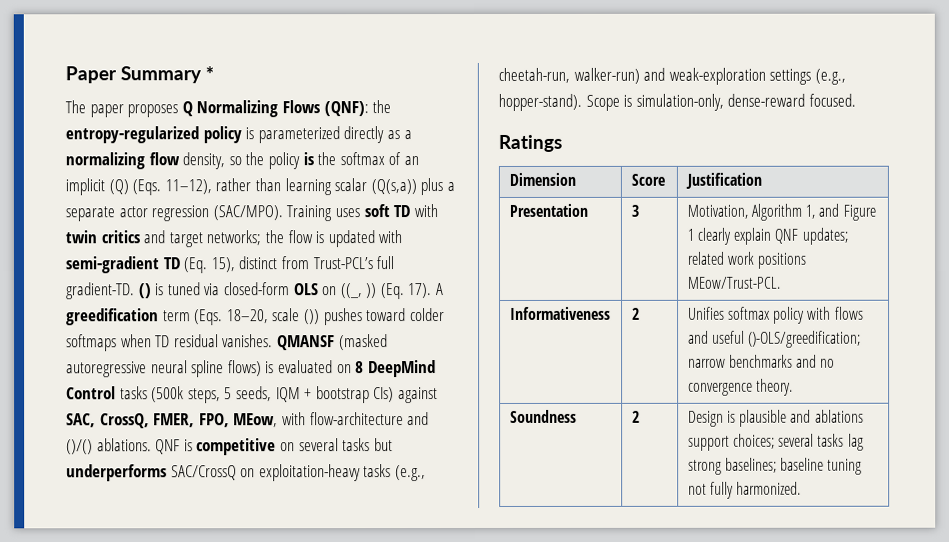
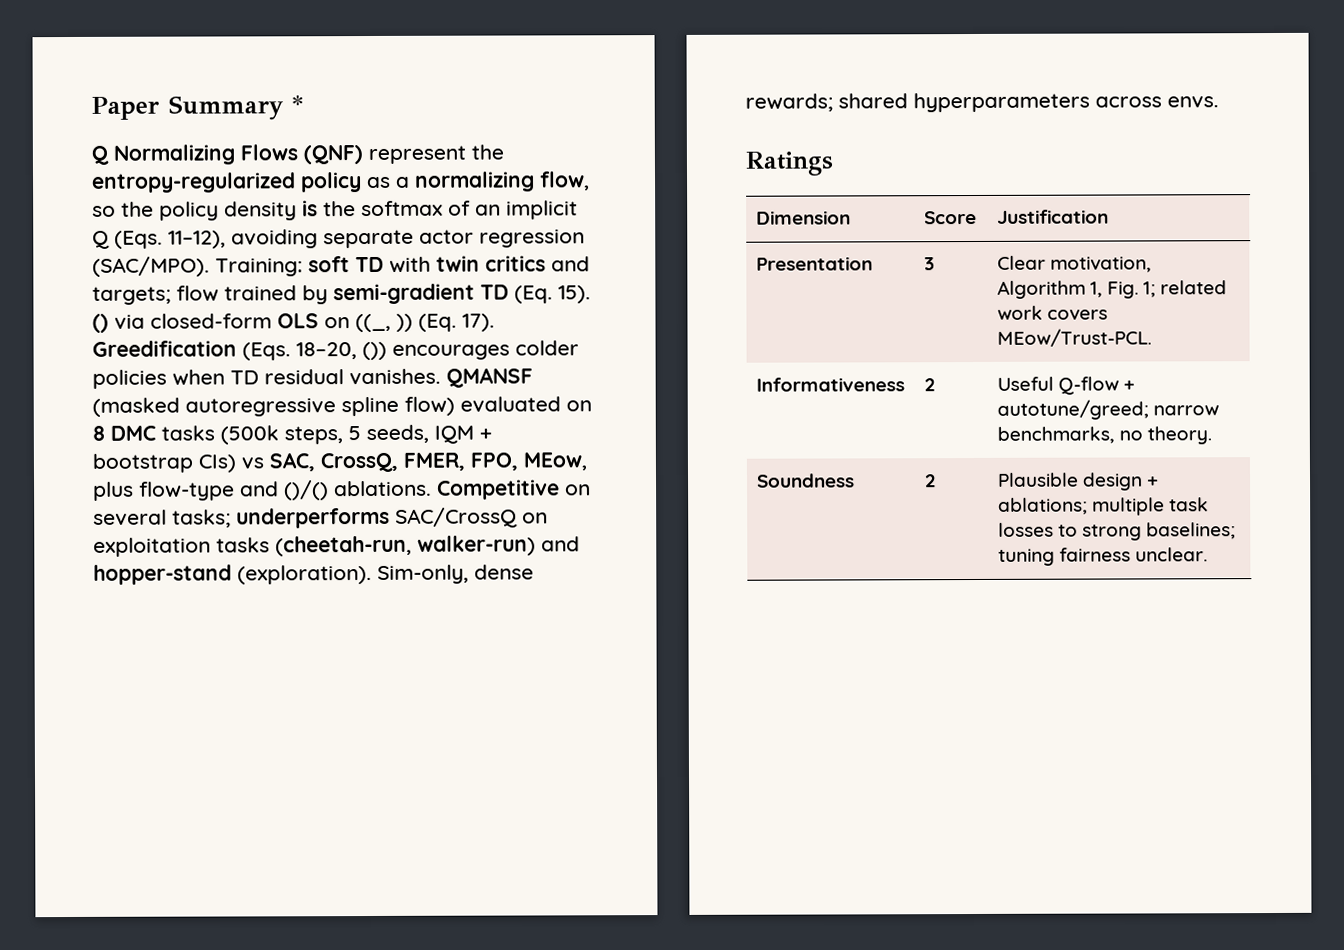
- The paper proposes Q Normalizing Flows (QNF): the entropy-regularized policy is parameterized directly as a normalizing flow density, so the policy is the softmax of an implicit (Q) (Eqs. 11–12), rather than learning scalar (Q(s,a)) plus a separate actor regression (SAC/MPO).
+ Q Normalizing Flows (QNF) represent the entropy-regularized policy as a normalizing flow, so the policy density is the softmax of an implicit Q (Eqs. 11–12), avoiding separate actor regression (SAC/MPO).
- Training uses soft TD with twin critics and target networks; the flow is updated with semi-gradient TD (Eq. 15), distinct from Trust-PCL’s full gradient-TD. () is tuned via closed-form OLS on ((_, )) (Eq. 17).
+ Training: soft TD with twin critics and targets; flow trained by semi-gradient TD (Eq. 15). () via closed-form OLS on ((_, )) (Eq. 17).
- A greedification term (Eqs. 18–20, scale ()) pushes toward colder softmaps when TD residual vanishes.
+ Greedification (Eqs. 18–20, ()) encourages colder policies when TD residual vanishes.
- QMANSF (masked autoregressive neural spline flows) is evaluated on 8 DeepMind Control tasks (500k steps, 5 seeds, IQM + bootstrap CIs) against SAC, CrossQ, FMER, FPO, MEow, with flow-architecture and ()/() ablations.
+ QMANSF (masked autoregressive spline flow) evaluated on 8 DMC tasks (500k steps, 5 seeds, IQM + bootstrap CIs) vs SAC, CrossQ, FMER, FPO, MEow, plus flow-type and ()/() ablations.
- QNF is competitive on several tasks but underperforms SAC/CrossQ on exploitation-heavy tasks (e.g., cheetah-run, walker-run) and weak-exploration settings (e.g., hopper-stand). Scope is simulation-only, dense-reward focused.
+ Competitive on several tasks; underperforms SAC/CrossQ on exploitation tasks (cheetah-run, walker-run) and hopper-stand (exploration). Sim-only, dense rewards; shared hyperparameters across envs.
- Presentation | 3 | Motivation, Algorithm 1, and Figure 1 clearly explain QNF updates; related work positions MEow/Trust-PCL.
+ Presentation | 3 | Clear motivation, Algorithm 1, Fig. 1; related work covers MEow/Trust-PCL.
- Informativeness | 2 | Unifies softmax policy with flows and useful ()-OLS/greedification; narrow benchmarks and no convergence theory.
- Soundness | 2 | Design is plausible and ablations support choices; several tasks lag strong baselines; baseline tuning not fully harmonized.
+ Informativeness | 2 | Useful Q-flow + autotune/greed; narrow benchmarks, no theory.
+ Soundness | 2 | Plausible design + ablations; multiple task losses to strong baselines; tuning fairness unclear.

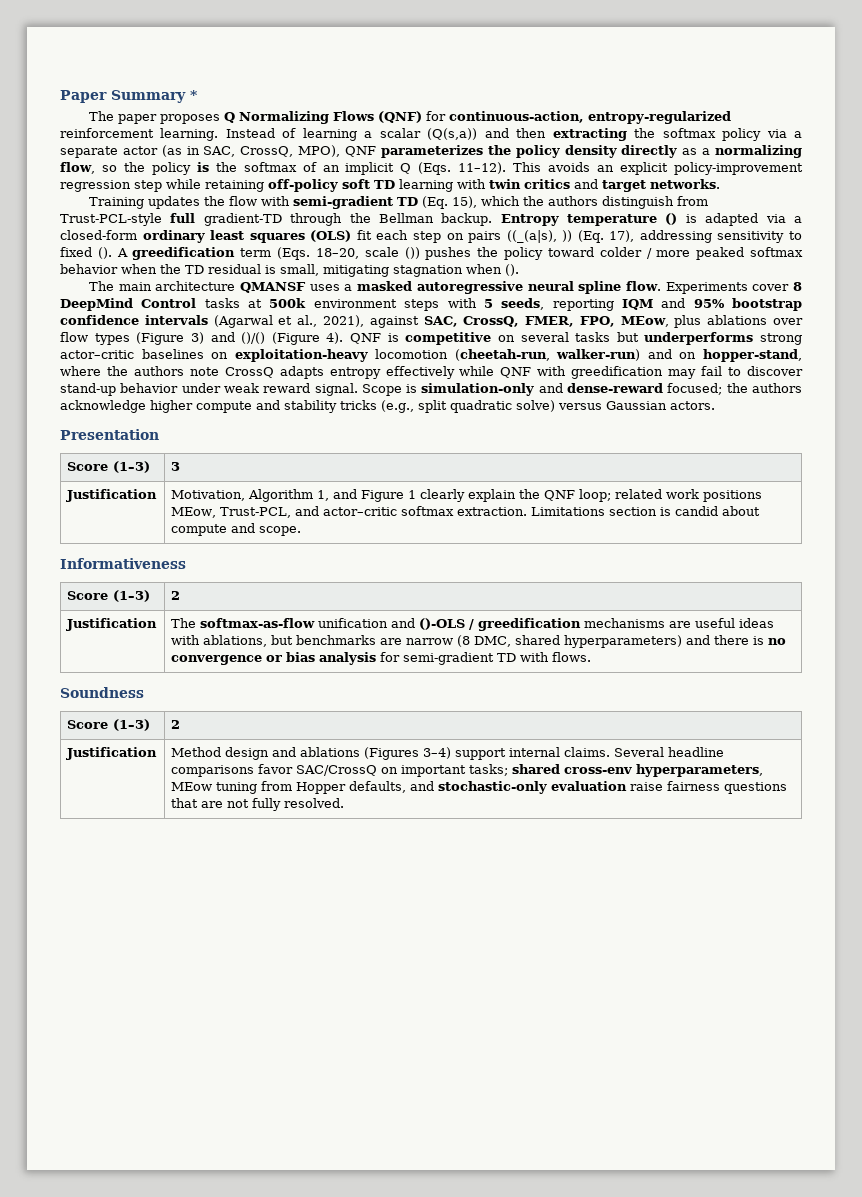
- Q Normalizing Flows (QNF) represent the entropy-regularized policy as a normalizing flow, so the policy density is the softmax of an implicit Q (Eqs. 11–12), avoiding separate actor regression (SAC/MPO). Training: soft TD with twin critics and targets; flow trained by semi-gradient TD (Eq. 15). () via closed-form OLS on ((_, )) (Eq. 17). Greedification (Eqs. 18–20, ()) encourages colder policies when TD residual vanishes. QMANSF (masked autoregressive spline flow) evaluated on 8 DMC tasks (500k steps, 5 seeds, IQM + bootstrap CIs) vs SAC, CrossQ, FMER, FPO, MEow, plus flow-type and ()/() ablations. Competitive on several tasks; underperforms SAC/CrossQ on exploitation tasks (cheetah-run, walker-run) and hopper-stand (exploration). Sim-only, dense rewards; shared hyperparameters across envs.
- Ratings
- Dimension | Score | Justification
- Presentation | 3 | Clear motivation, Algorithm 1, Fig. 1; related work covers MEow/Trust-PCL.
- Informativeness | 2 | Useful Q-flow + autotune/greed; narrow benchmarks, no theory.
- Soundness | 2 | Plausible design + ablations; multiple task losses to strong baselines; tuning fairness unclear.
+ The paper proposes Q Normalizing Flows (QNF) for continuous-action, entropy-regularized reinforcement learning. Instead of learning a scalar (Q(s,a)) and then extracting the softmax policy via a separate actor (as in SAC, CrossQ, MPO), QNF parameterizes the policy density directly as a normalizing flow, so the policy is the softmax of an implicit Q (Eqs. 11–12). This avoids an explicit policy-improvement regression step while retaining off-policy soft TD learning with twin critics and target networks.
+ Training updates the flow with semi-gradient TD (Eq. 15), which the authors distinguish from Trust-PCL-style full gradient-TD through the Bellman backup. Entropy temperature () is adapted via a closed-form ordinary least squares (OLS) fit each step on pairs ((_(a|s), )) (Eq. 17), addressing sensitivity to fixed (). A greedification term (Eqs. 18–20, scale ()) pushes the policy toward colder / more peaked softmax behavior when the TD residual is small, mitigating stagnation when ().
+ The main architecture QMANSF uses a masked autoregressive neural spline flow. Experiments cover 8 DeepMind Control tasks at 500k environment steps with 5 seeds, reporting IQM and 95% bootstrap confidence intervals (Agarwal et al., 2021), against SAC, CrossQ, FMER, FPO, MEow, plus ablations over flow types (Figure 3) and ()/() (Figure 4). QNF is competitive on several tasks but underperforms strong actor–critic baselines on exploitation-heavy locomotion (cheetah-run, walker-run) and on hopper-stand, where the authors note CrossQ adapts entropy effectively while QNF with greedification may fail to discover stand-up behavior under weak reward signal. Scope is simulation-only and dense-reward focused; the authors acknowledge higher compute and stability tricks (e.g., split quadratic solve) versus Gaussian actors.
+ Presentation
+ Score (1–3) | 3
+ Justification | Motivation, Algorithm 1, and Figure 1 clearly explain the QNF loop; related work positions MEow, Trust-PCL, and actor–critic softmax extraction. Limitations section is candid about compute and scope.
+ Informativeness
+ Score (1–3) | 2
+ Justification | The softmax-as-flow unification and ()-OLS / greedification mechanisms are useful ideas with ablations, but benchmarks are narrow (8 DMC, shared hyperparameters) and there is no convergence or bias analysis for semi-gradient TD with flows.
+ Soundness
+ Score (1–3) | 2
+ Justification | Method design and ablations (Figures 3–4) support internal claims. Several headline comparisons favor SAC/CrossQ on important tasks; shared cross-env hyperparameters, MEow tuning from Hopper defaults, and stochastic-only evaluation raise fairness questions that are not fully resolved.

